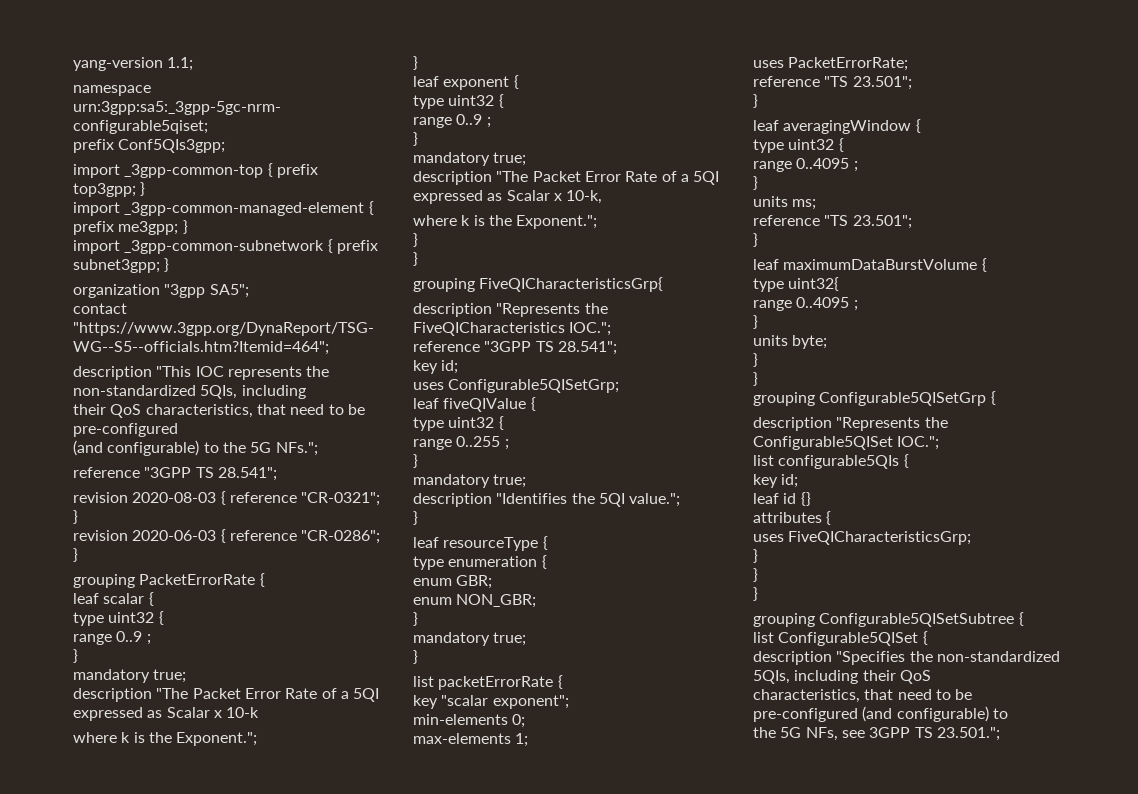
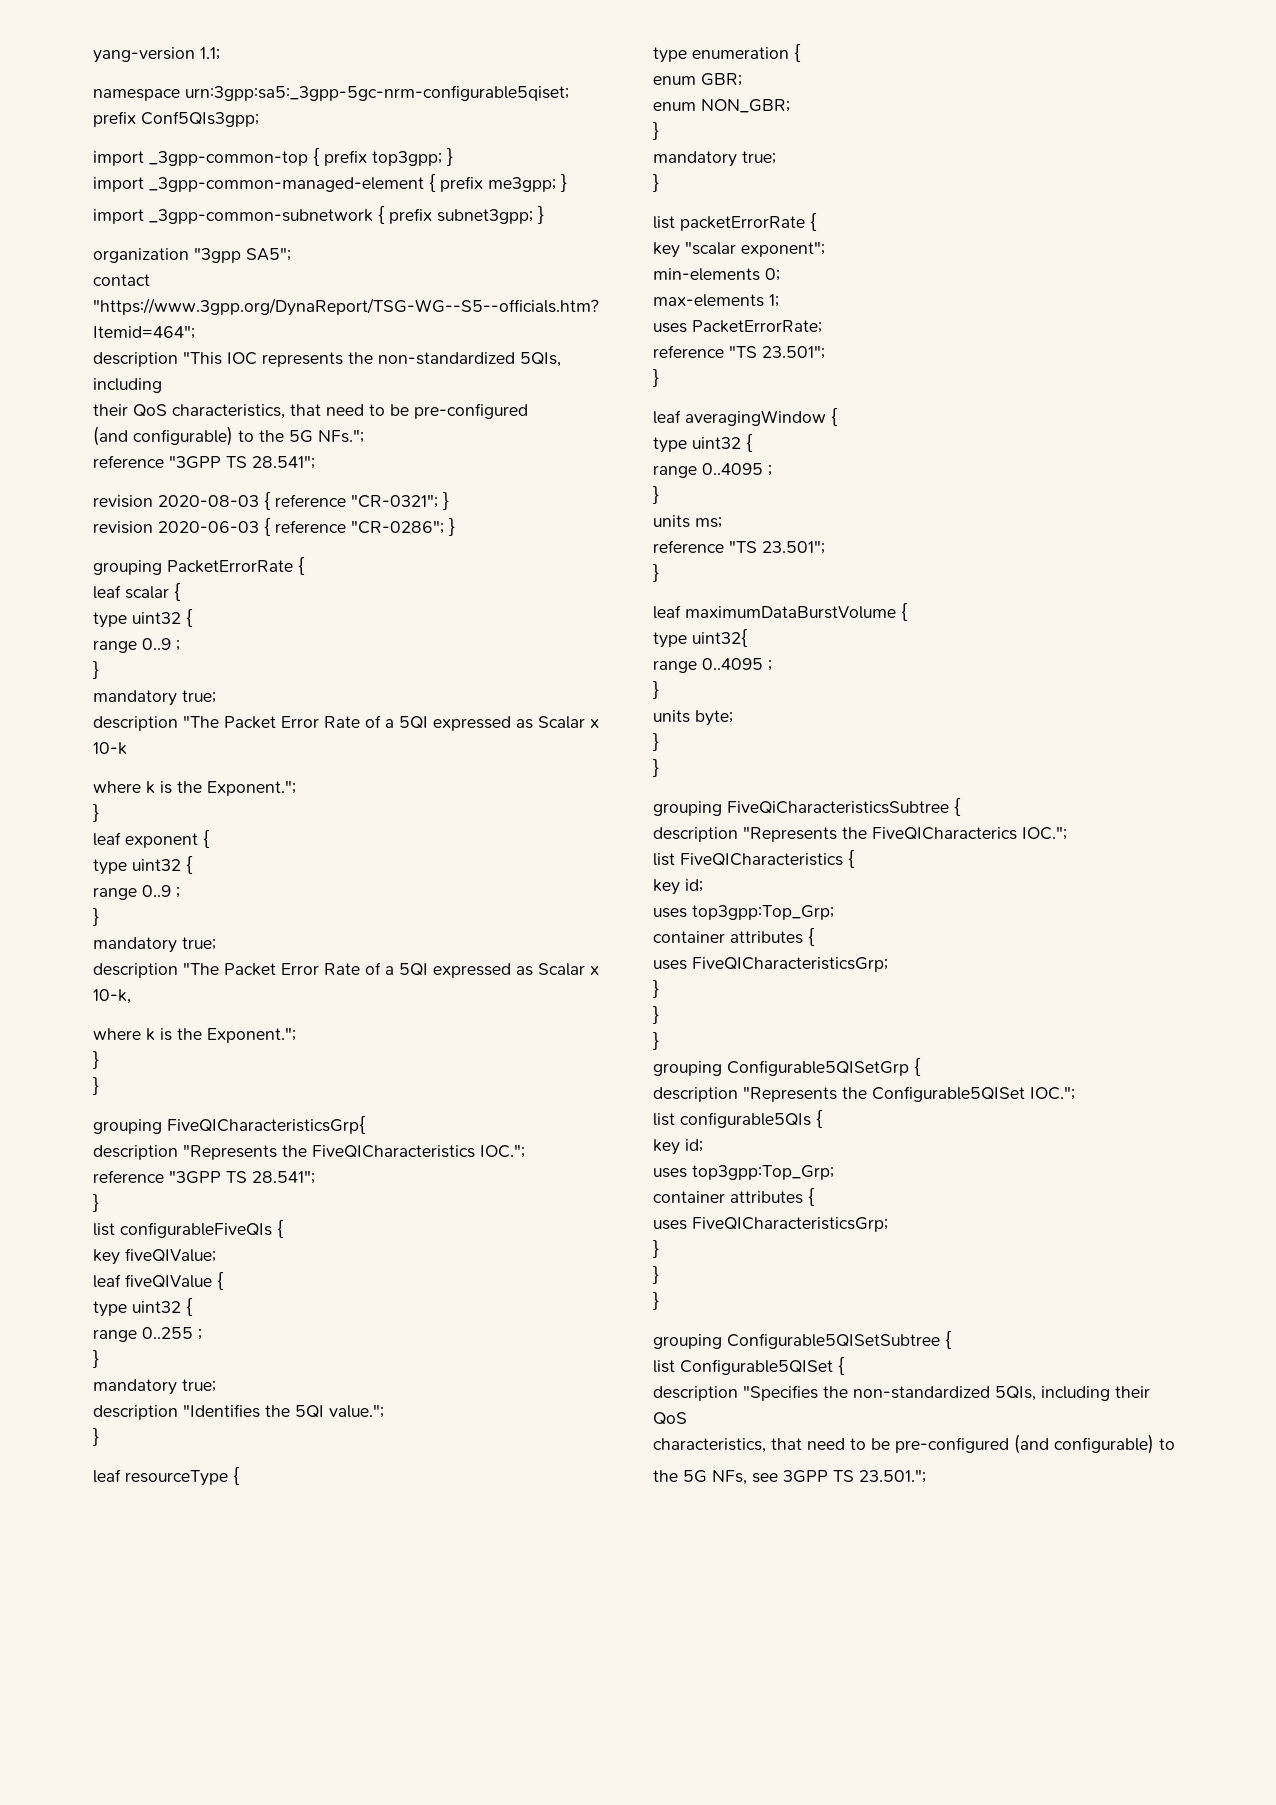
  description "Represents the FiveQICharacteristics IOC.";
  reference "3GPP TS 28.541";
- key id;
- uses Configurable5QISetGrp;
+ }
+ list configurableFiveQIs {
+ key fiveQIValue;
+ grouping FiveQiCharacteristicsSubtree {
+ description "Represents the FiveQICharacterics IOC.";
+ list FiveQICharacteristics {
+ key id;
+ uses top3gpp:Top_Grp;
+ container attributes {
+ uses FiveQICharacteristicsGrp;
+ }
+ }
+ }
  list configurable5QIs {
  key id;
- leaf id {}
- attributes {
+ uses top3gpp:Top_Grp;
+ container attributes {

